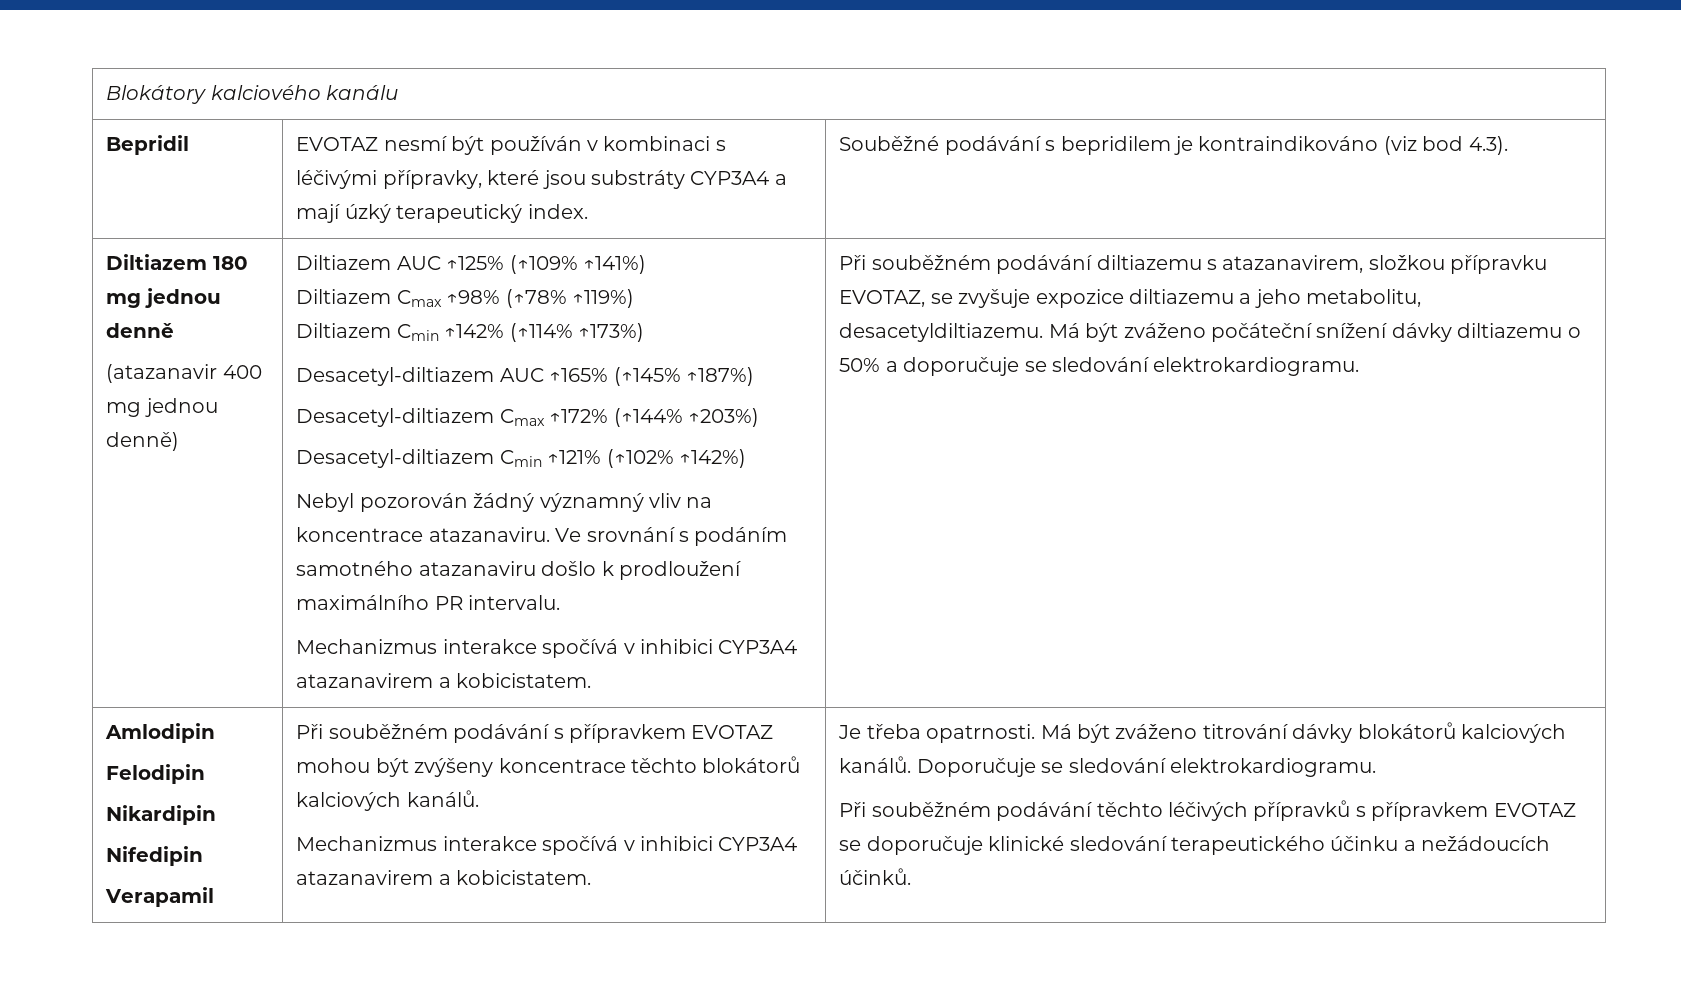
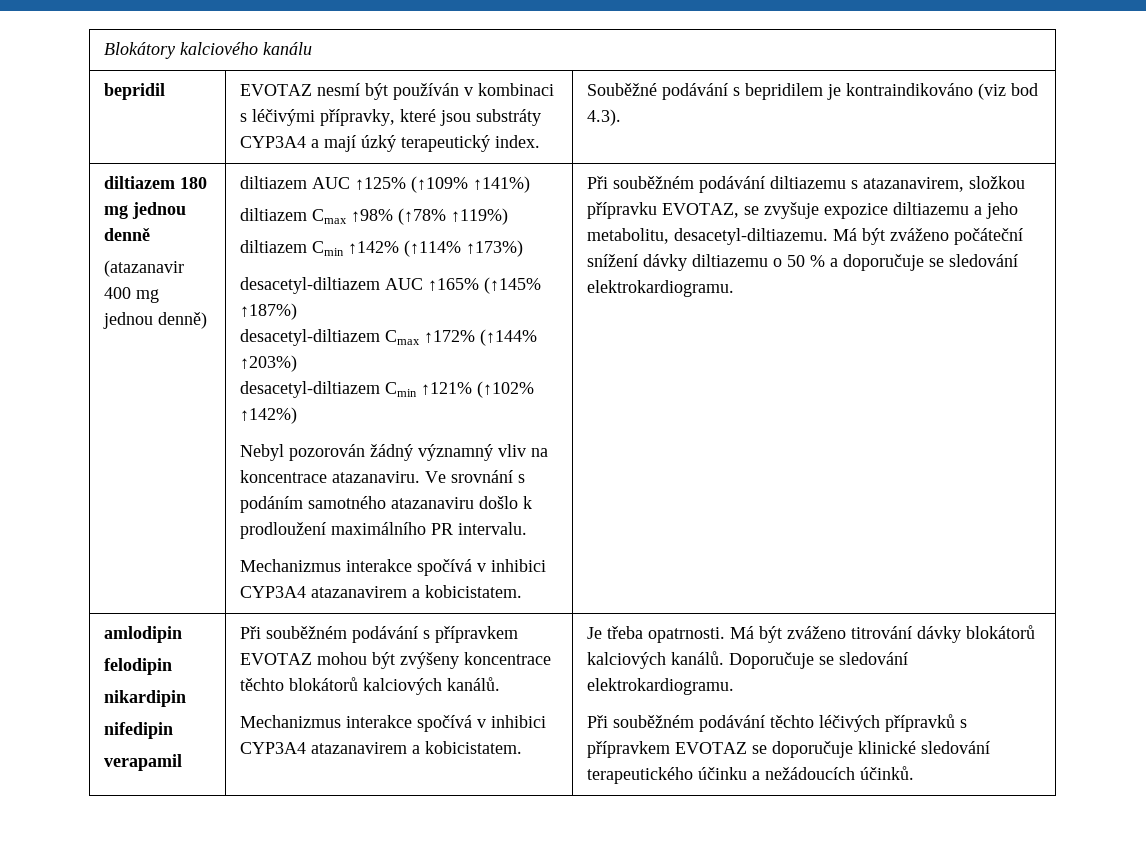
- Bepridil | EVOTAZ nesmí být používán v kombinaci s léčivými přípravky, které jsou substráty CYP3A4 a mají úzký terapeutický index. | Souběžné podávání s bepridilem je kontraindikováno (viz bod 4.3).
+ bepridil | EVOTAZ nesmí být používán v kombinaci s léčivými přípravky, které jsou substráty CYP3A4 a mají úzký terapeutický index. | Souběžné podávání s bepridilem je kontraindikováno (viz bod 4.3).
- Diltiazem 180 mg jednou denně
+ diltiazem 180 mg jednou denně
- Diltiazem AUC ↑125% (↑109% ↑141%)
+ diltiazem AUC ↑125% (↑109% ↑141%)
- Diltiazem Cmax ↑98% (↑78% ↑119%)
+ diltiazem Cmax ↑98% (↑78% ↑119%)
- Diltiazem Cmin ↑142% (↑114% ↑173%)
+ diltiazem Cmin ↑142% (↑114% ↑173%)
- Desacetyl-diltiazem AUC ↑165% (↑145% ↑187%)
+ desacetyl-diltiazem AUC ↑165% (↑145% ↑187%)
- Desacetyl-diltiazem Cmax ↑172% (↑144% ↑203%)
+ desacetyl-diltiazem Cmax ↑172% (↑144% ↑203%)
- Desacetyl-diltiazem Cmin ↑121% (↑102% ↑142%)
+ desacetyl-diltiazem Cmin ↑121% (↑102% ↑142%)
- Při souběžném podávání diltiazemu s atazanavirem, složkou přípravku EVOTAZ, se zvyšuje expozice diltiazemu a jeho metabolitu, desacetyldiltiazemu.
+ Při souběžném podávání diltiazemu s atazanavirem, složkou přípravku EVOTAZ, se zvyšuje expozice diltiazemu a jeho metabolitu, desacetyl-diltiazemu.
- Má být zváženo počáteční snížení dávky diltiazemu o 50% a doporučuje se sledování elektrokardiogramu.
+ Má být zváženo počáteční snížení dávky diltiazemu o 50 % a doporučuje se sledování elektrokardiogramu.
- Amlodipin
- Felodipin
- Nikardipin
- Nifedipin
- Verapamil
+ amlodipin
+ felodipin
+ nikardipin
+ nifedipin
+ verapamil

